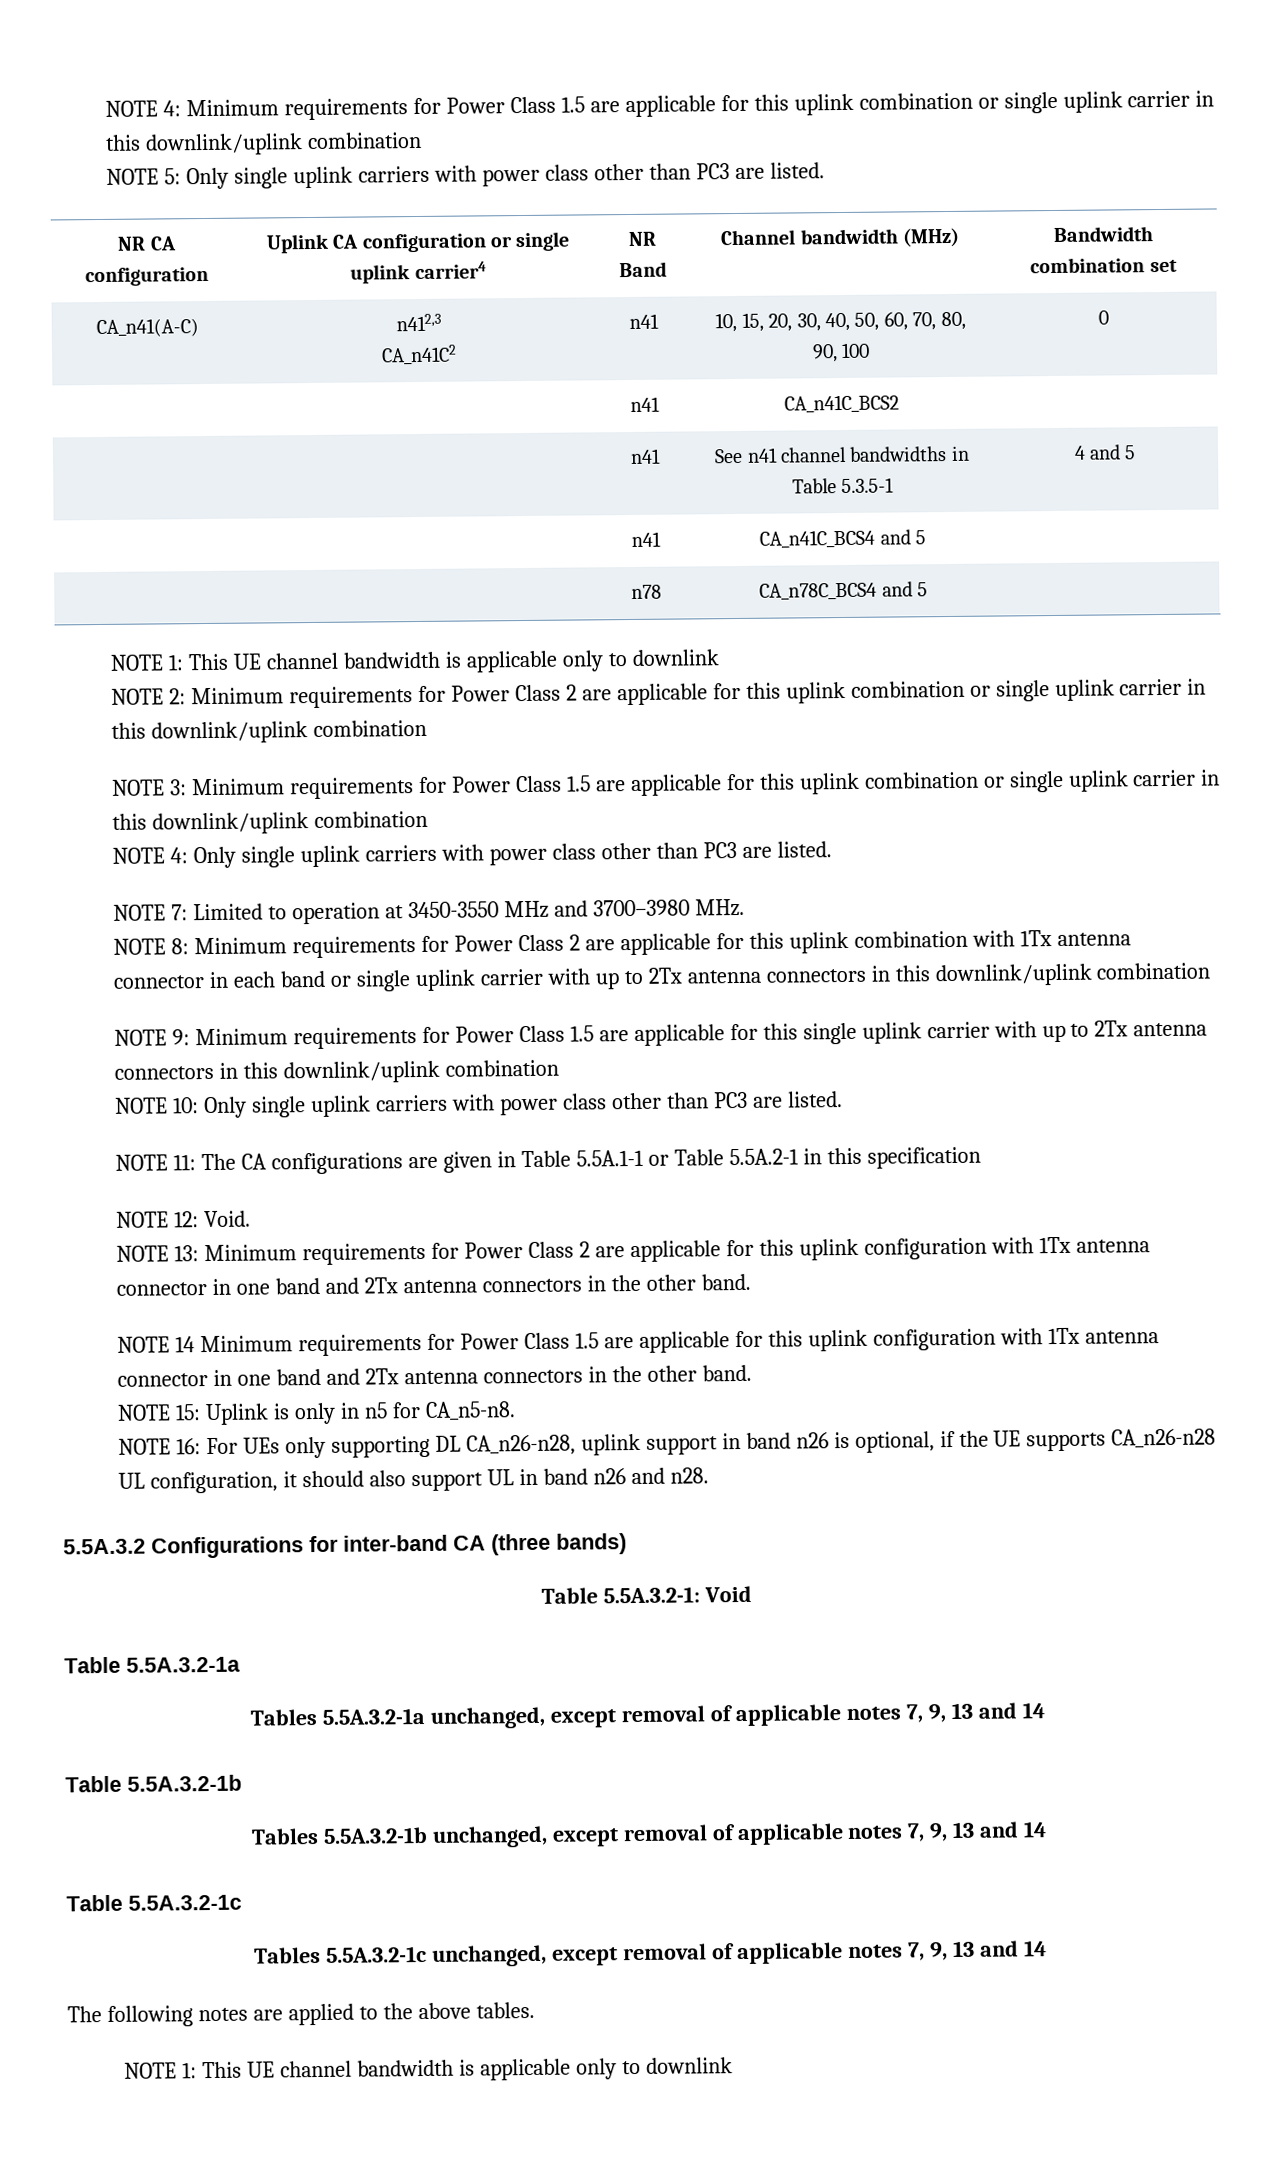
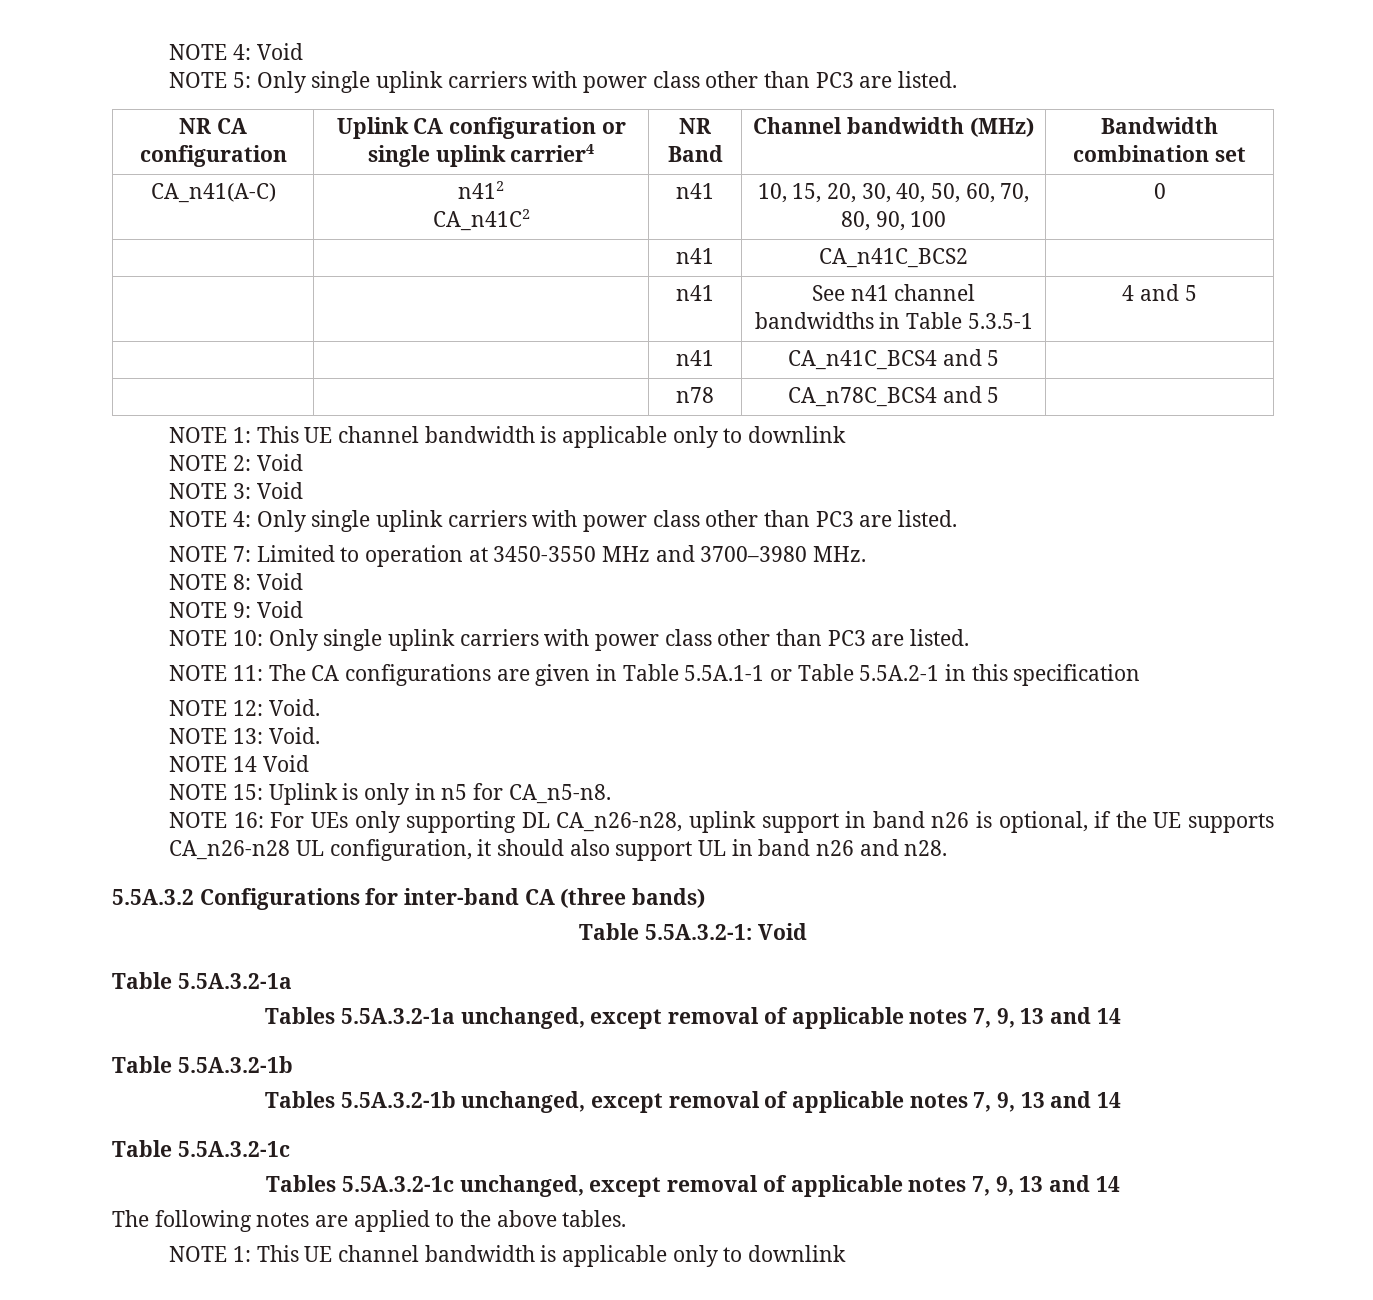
- NOTE 4: Minimum requirements for Power Class 1.5 are applicable for this uplink combination or single uplink carrier in this downlink/uplink combination
+ NOTE 4: Void
- CA_n41(A-C) | n412,3
+ CA_n41(A-C) | n412
- NOTE 2: Minimum requirements for Power Class 2 are applicable for this uplink combination or single uplink carrier in this downlink/uplink combination
- NOTE 3: Minimum requirements for Power Class 1.5 are applicable for this uplink combination or single uplink carrier in this downlink/uplink combination
+ NOTE 2: Void
+ NOTE 3: Void
- NOTE 8: Minimum requirements for Power Class 2 are applicable for this uplink combination with 1Tx antenna connector in each band or single uplink carrier with up to 2Tx antenna connectors in this downlink/uplink combination
- NOTE 9: Minimum requirements for Power Class 1.5 are applicable for this single uplink carrier with up to 2Tx antenna connectors in this downlink/uplink combination
+ NOTE 8: Void
+ NOTE 9: Void
- NOTE 13: Minimum requirements for Power Class 2 are applicable for this uplink configuration with 1Tx antenna connector in one band and 2Tx antenna connectors in the other band.
- NOTE 14 Minimum requirements for Power Class 1.5 are applicable for this uplink configuration with 1Tx antenna connector in one band and 2Tx antenna connectors in the other band.
+ NOTE 13: Void.
+ NOTE 14 Void

